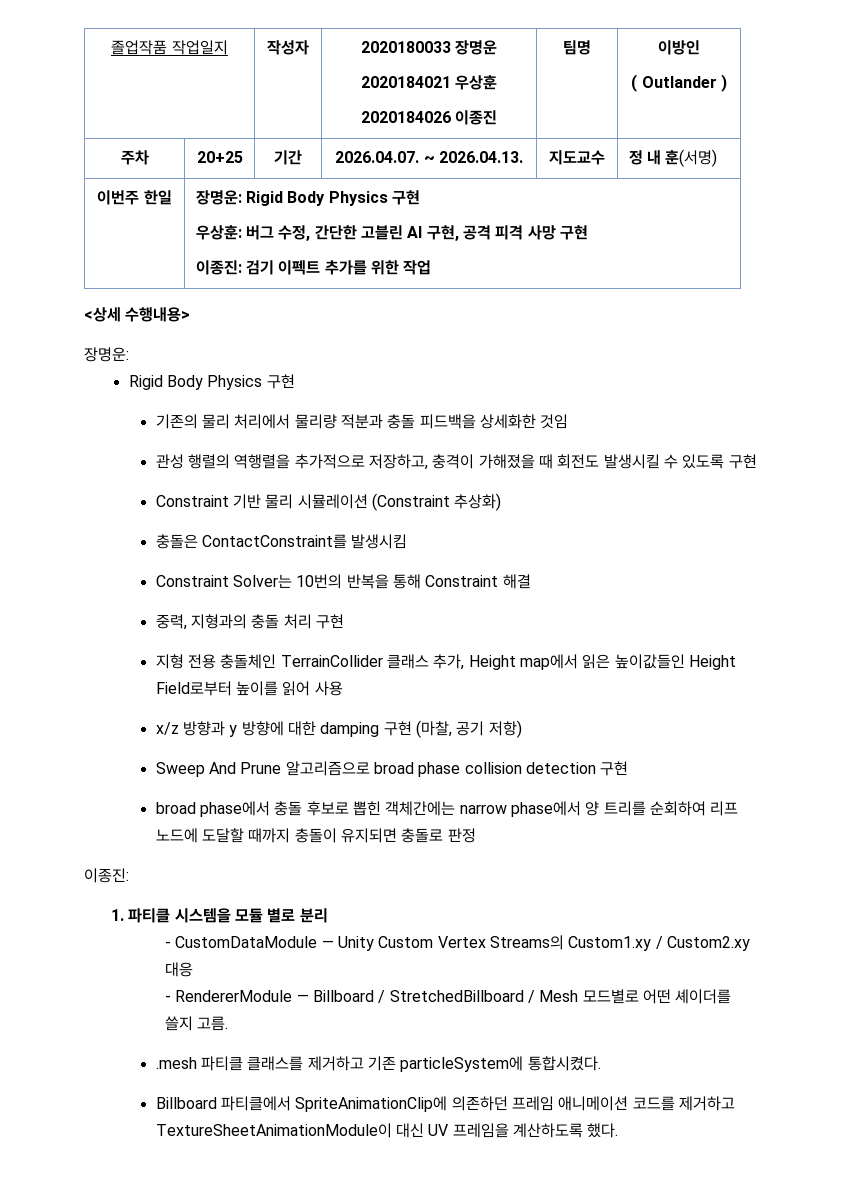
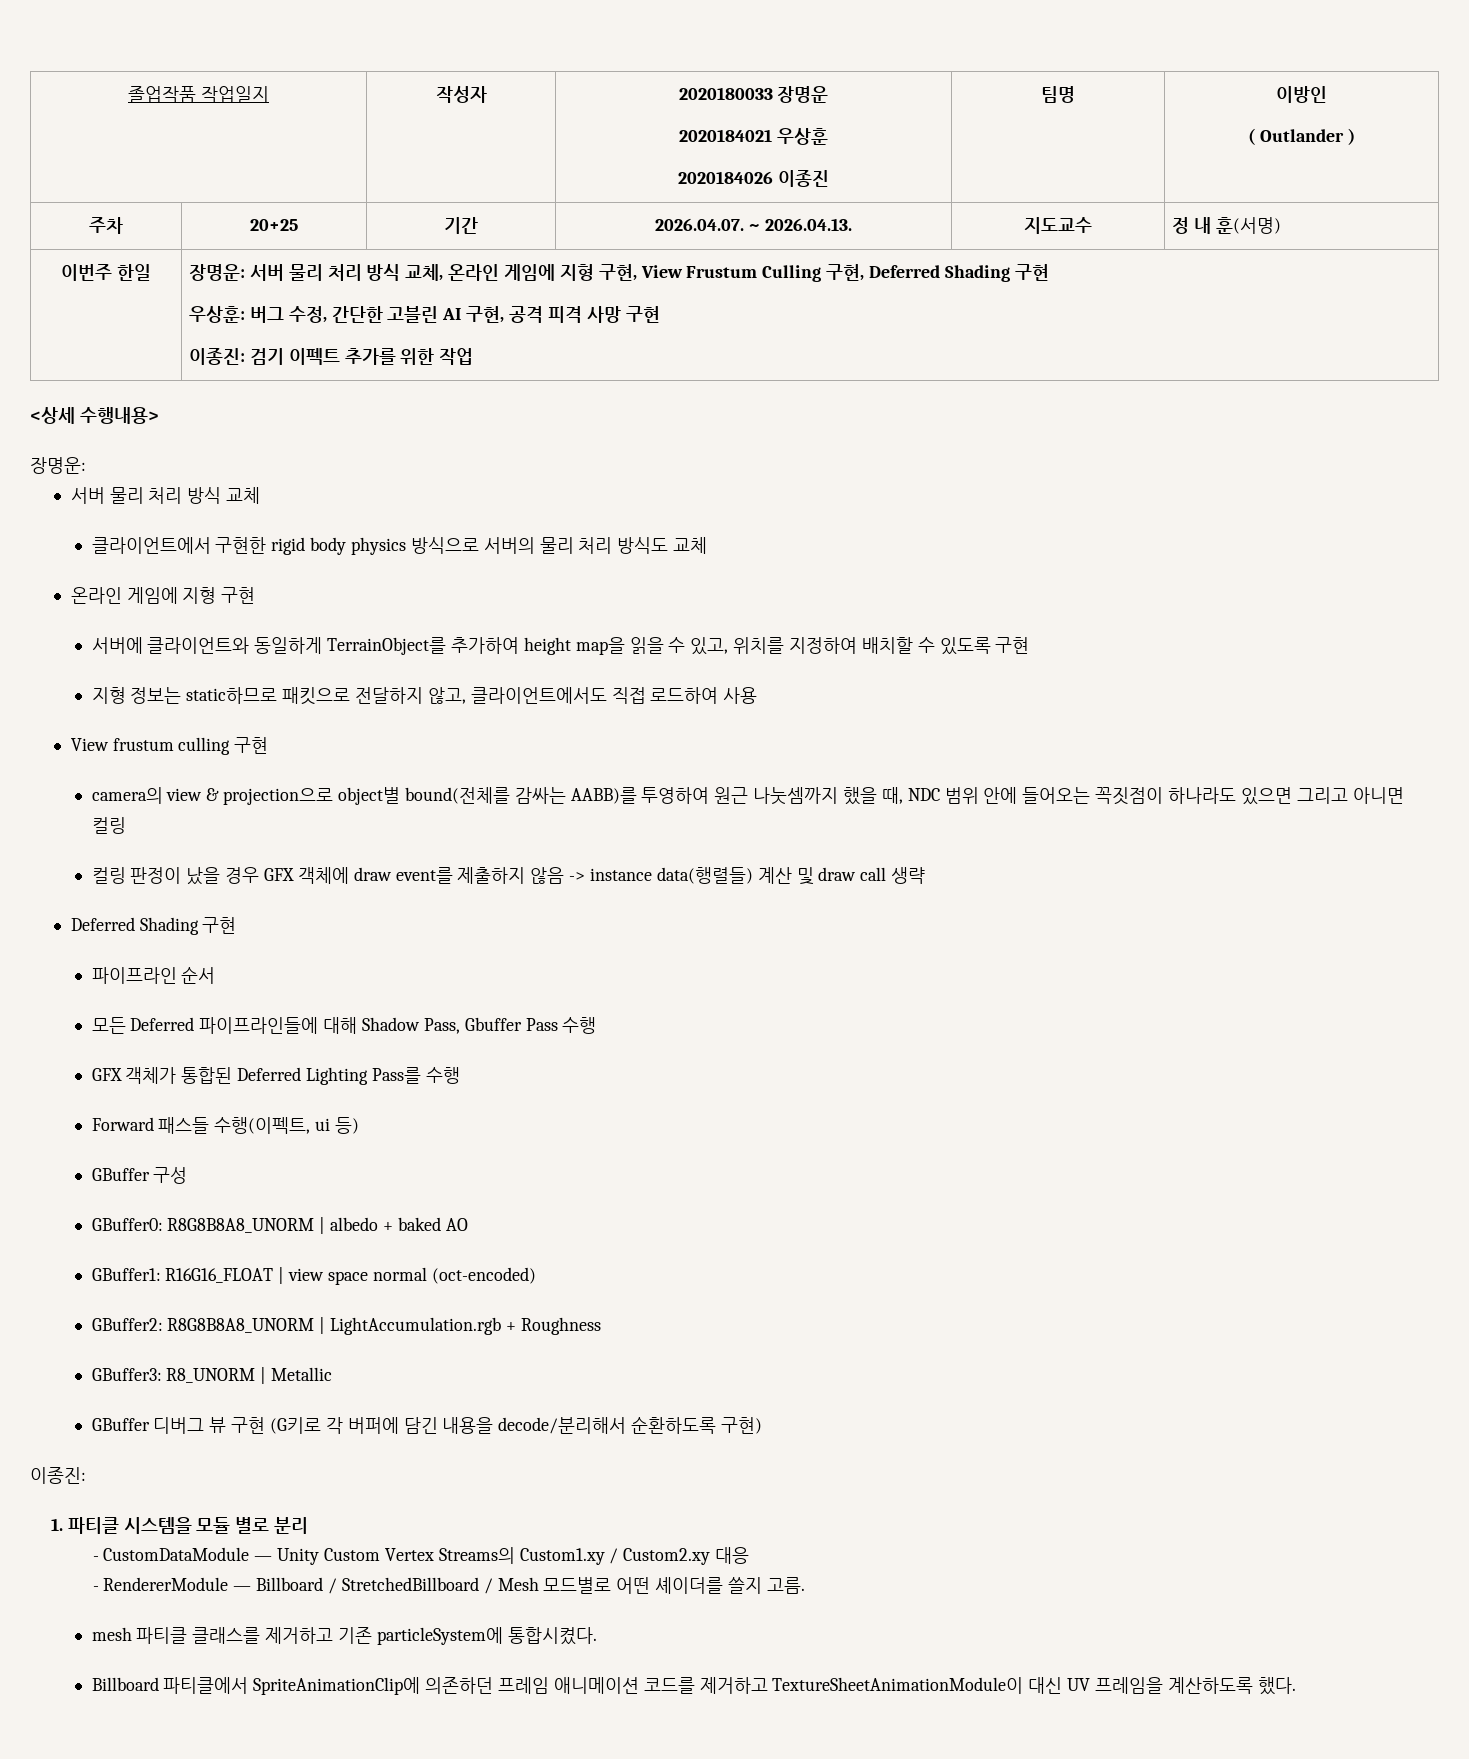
- 이번주 한일 | 장명운: Rigid Body Physics 구현
+ 이번주 한일 | 장명운: 서버 물리 처리 방식 교체, 온라인 게임에 지형 구현, View Frustum Culling 구현, Deferred Shading 구현
  <상세 수행내용>
  장명운:
- Rigid Body Physics 구현
- 기존의 물리 처리에서 물리량 적분과 충돌 피드백을 상세화한 것임
- 관성 행렬의 역행렬을 추가적으로 저장하고, 충격이 가해졌을 때 회전도 발생시킬 수 있도록 구현
- Constraint 기반 물리 시뮬레이션 (Constraint 추상화)
- 충돌은 ContactConstraint를 발생시킴
- Constraint Solver는 10번의 반복을 통해 Constraint 해결
- 중력, 지형과의 충돌 처리 구현
- 지형 전용 충돌체인 TerrainCollider 클래스 추가, Height map에서 읽은 높이값들인 Height Field로부터 높이를 읽어 사용
- x/z 방향과 y 방향에 대한 damping 구현 (마찰, 공기 저항)
- Sweep And Prune 알고리즘으로 broad phase collision detection 구현
- broad phase에서 충돌 후보로 뽑힌 객체간에는 narrow phase에서 양 트리를 순회하여 리프 노드에 도달할 때까지 충돌이 유지되면 충돌로 판정
+ 서버 물리 처리 방식 교체
+ 클라이언트에서 구현한 rigid body physics 방식으로 서버의 물리 처리 방식도 교체
+ 온라인 게임에 지형 구현
+ 서버에 클라이언트와 동일하게 TerrainObject를 추가하여 height map을 읽을 수 있고, 위치를 지정하여 배치할 수 있도록 구현
+ 지형 정보는 static하므로 패킷으로 전달하지 않고, 클라이언트에서도 직접 로드하여 사용
+ View frustum culling 구현
+ camera의 view & projection으로 object별 bound(전체를 감싸는 AABB)를 투영하여 원근 나눗셈까지 했을 때, NDC 범위 안에 들어오는 꼭짓점이 하나라도 있으면 그리고 아니면 컬링
+ 컬링 판정이 났을 경우 GFX 객체에 draw event를 제출하지 않음 -> instance data(행렬들) 계산 및 draw call 생략
+ Deferred Shading 구현
+ 파이프라인 순서
+ 모든 Deferred 파이프라인들에 대해 Shadow Pass, Gbuffer Pass 수행
+ GFX 객체가 통합된 Deferred Lighting Pass를 수행
+ Forward 패스들 수행(이펙트, ui 등)
+ GBuffer 구성
+ GBuffer0: R8G8B8A8_UNORM | albedo + baked AO
+ GBuffer1: R16G16_FLOAT | view space normal (oct-encoded)
+ GBuffer2: R8G8B8A8_UNORM | LightAccumulation.rgb + Roughness
+ GBuffer3: R8_UNORM | Metallic
+ GBuffer 디버그 뷰 구현 (G키로 각 버퍼에 담긴 내용을 decode/분리해서 순환하도록 구현)
- .mesh 파티클 클래스를 제거하고 기존 particleSystem에 통합시켰다.
+ mesh 파티클 클래스를 제거하고 기존 particleSystem에 통합시켰다.

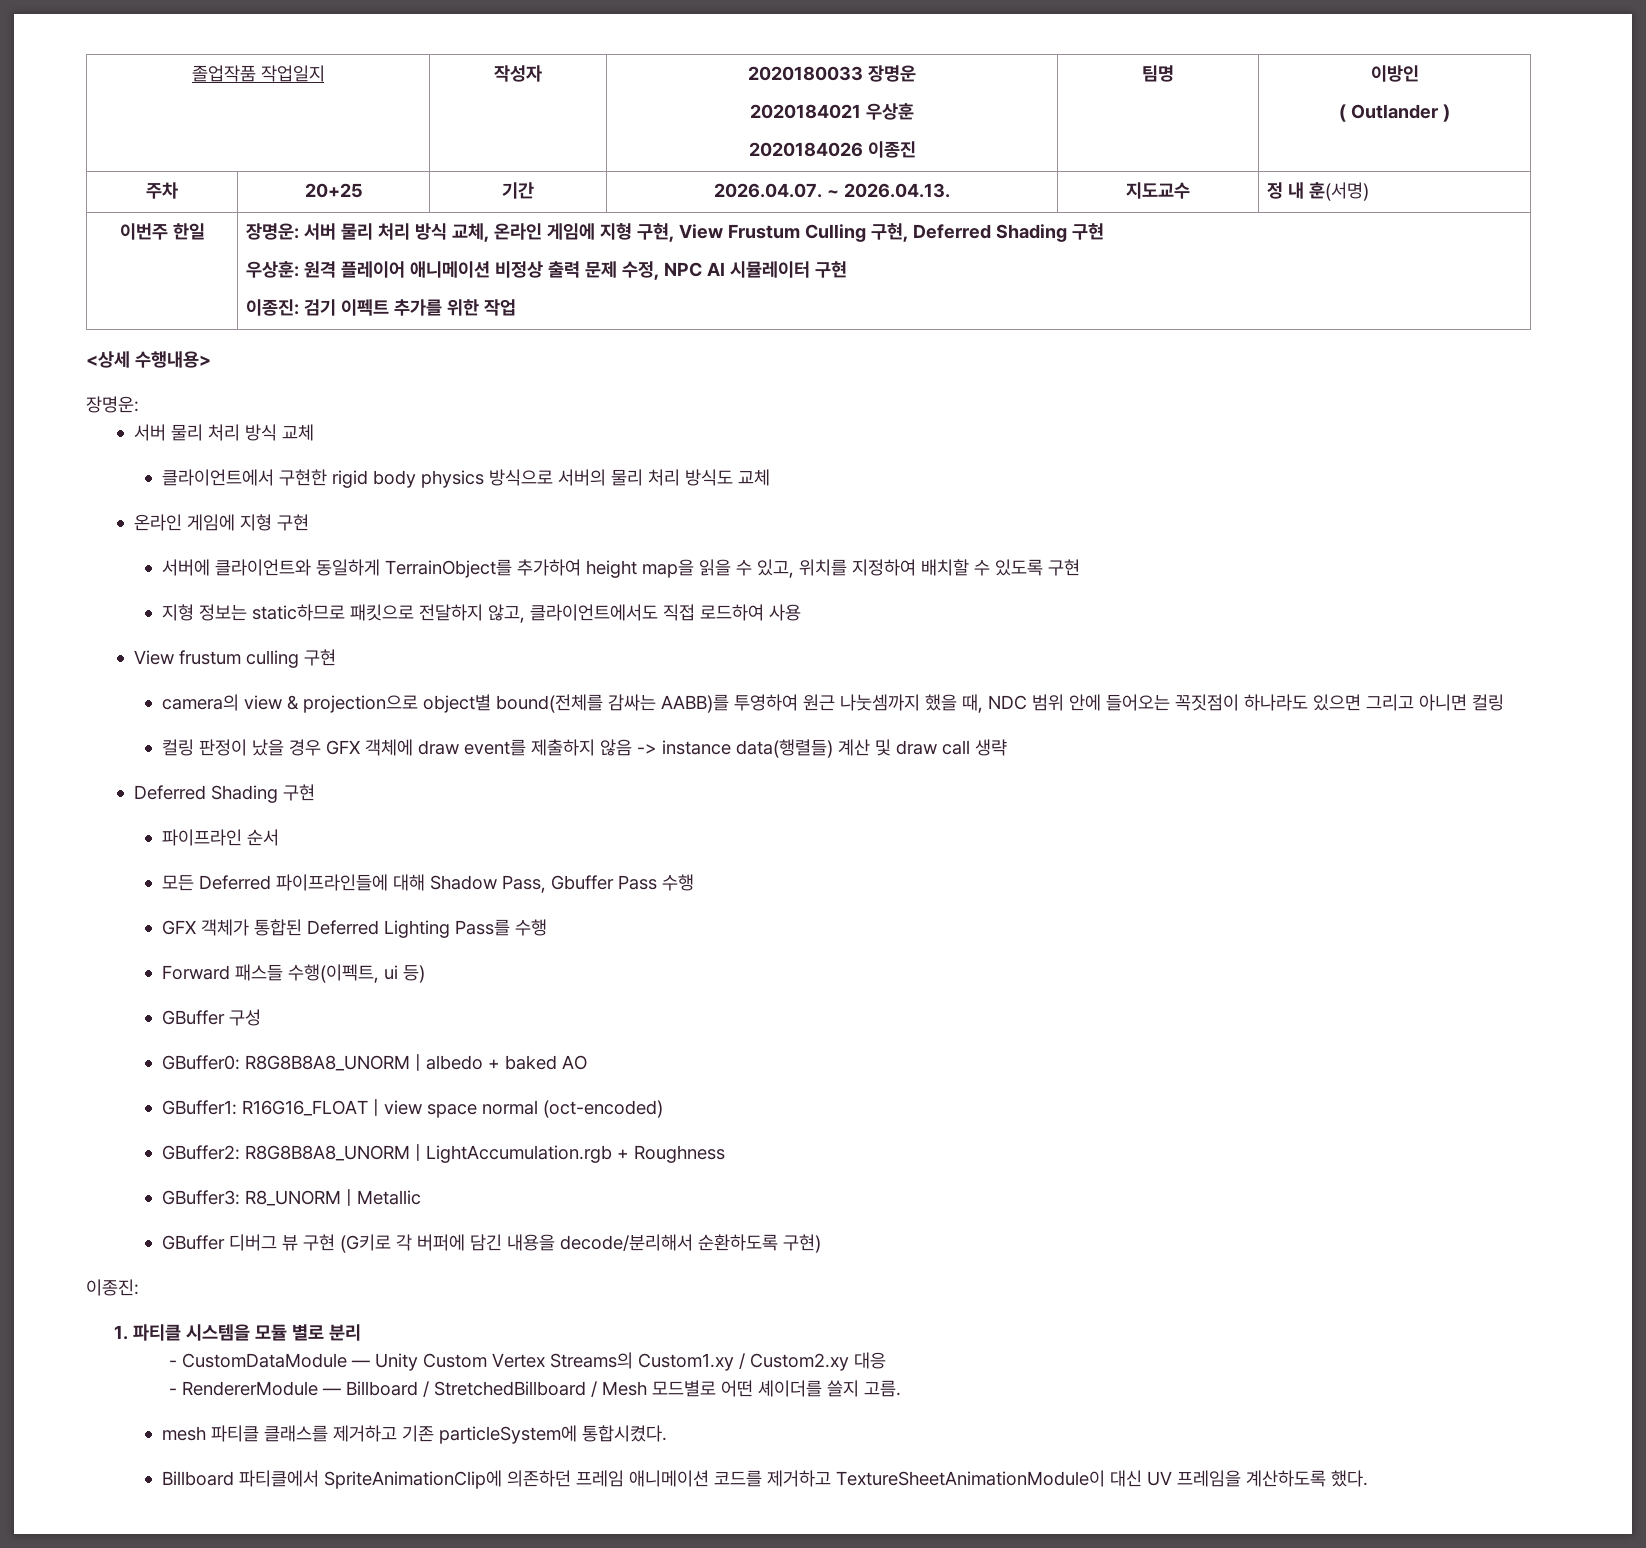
  이번주 한일 | 장명운: 서버 물리 처리 방식 교체, 온라인 게임에 지형 구현, View Frustum Culling 구현, Deferred Shading 구현
- 우상훈: 버그 수정, 간단한 고블린 AI 구현, 공격 피격 사망 구현
+ 우상훈: 원격 플레이어 애니메이션 비정상 출력 문제 수정, NPC AI 시뮬레이터 구현

